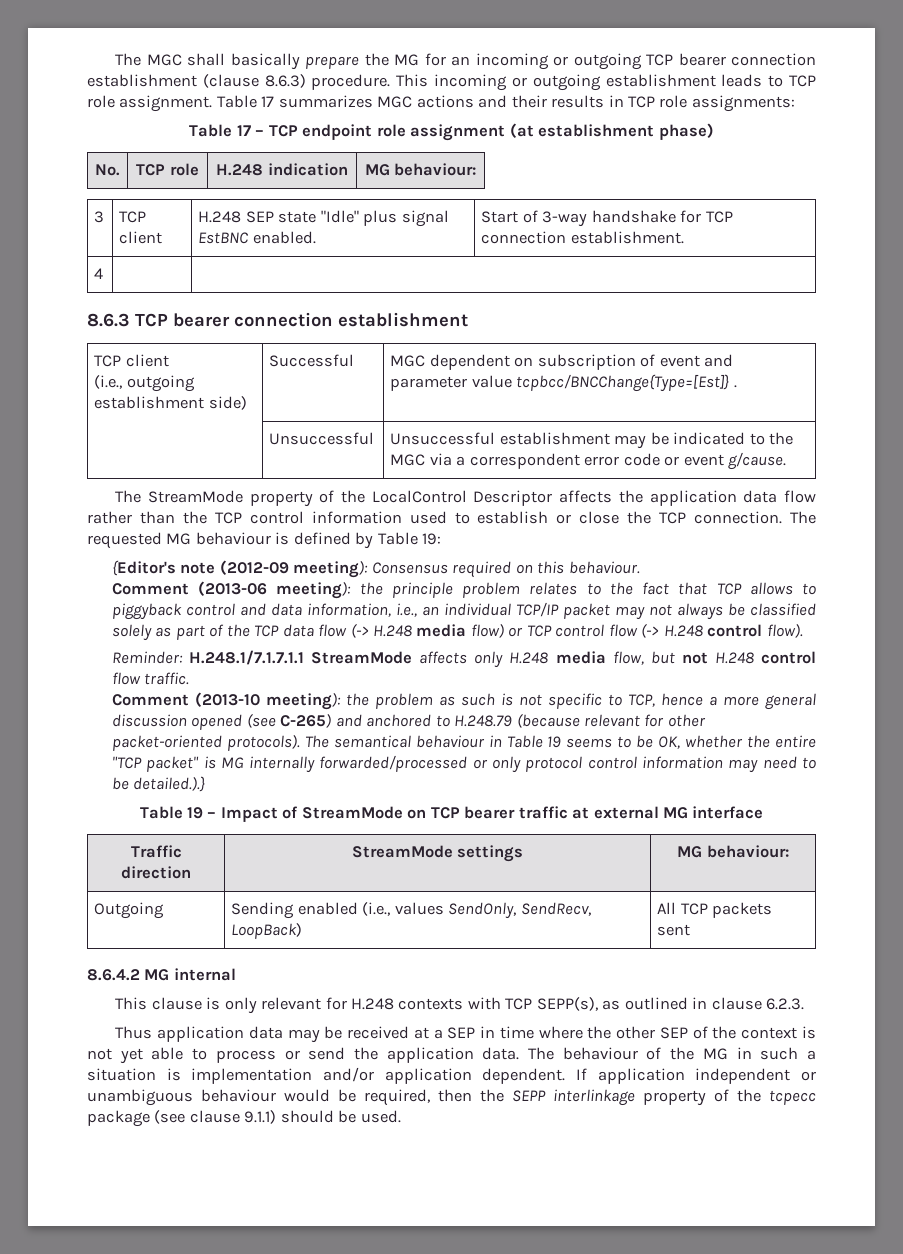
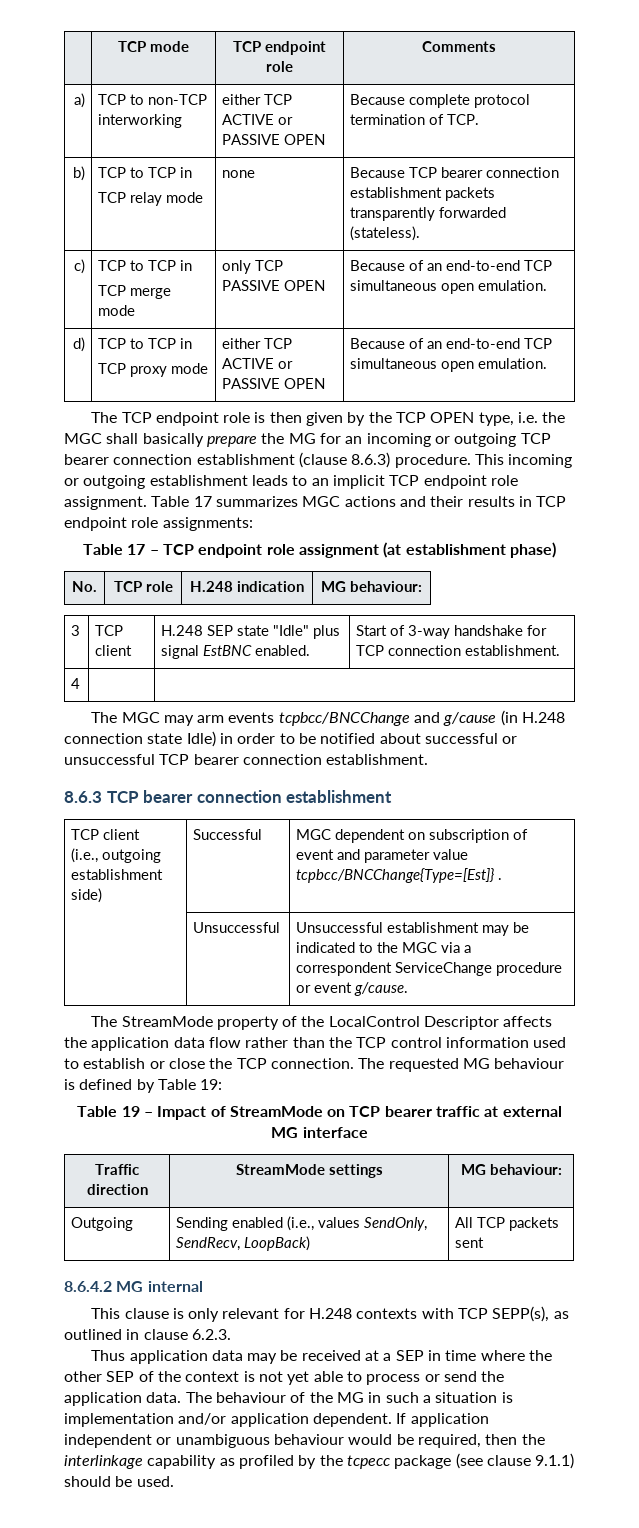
- The MGC shall basically prepare the MG for an incoming or outgoing TCP bearer connection establishment (clause 8.6.3) procedure.
+ | TCP mode | TCP endpoint role | Comments
+ a) | TCP to non-TCP interworking | either TCP ACTIVE or PASSIVE OPEN | Because complete protocol termination of TCP.
+ b) | TCP to TCP in
+ TCP relay mode | none | Because TCP bearer connection establishment packets transparently forwarded (stateless).
+ c) | TCP to TCP in
+ TCP merge mode | only TCP PASSIVE OPEN | Because of an end-to-end TCP simultaneous open emulation.
+ d) | TCP to TCP in
+ TCP proxy mode | either TCP ACTIVE or PASSIVE OPEN | Because of an end-to-end TCP simultaneous open emulation.
+ The TCP endpoint role is then given by the TCP OPEN type, i.e. the MGC shall basically prepare the MG for an incoming or outgoing TCP bearer connection establishment (clause 8.6.3) procedure.
- This incoming or outgoing establishment leads to TCP role assignment.
+ This incoming or outgoing establishment leads to an implicit TCP endpoint role assignment.
- Table 17 summarizes MGC actions and their results in TCP role assignments:
+ Table 17 summarizes MGC actions and their results in TCP endpoint role assignments:
+ The MGC may arm events tcpbcc/BNCChange and g/cause (in H.248 connection state Idle) in order to be notified about successful or unsuccessful TCP bearer connection establishment.
- | Unsuccessful | Unsuccessful establishment may be indicated to the MGC via a correspondent error code or event g/cause.
+ | Unsuccessful | Unsuccessful establishment may be indicated to the MGC via a correspondent ServiceChange procedure or event g/cause.
- {Editor's note (2012-09 meeting): Consensus required on this behaviour.
- Comment (2013-06 meeting): the principle problem relates to the fact that TCP allows to piggyback control and data information, i.e., an individual TCP/IP packet may not always be classified solely as part of the TCP data flow (-> H.248 media flow) or TCP control flow (-> H.248 control flow).
- Reminder: H.248.1/7.1.7.1.1 StreamMode affects only H.248 media flow, but not H.248 control flow traffic.
- Comment (2013-10 meeting): the problem as such is not specific to TCP, hence a more general discussion opened (see C-265) and anchored to H.248.79 (because relevant for other packet-oriented protocols). The semantical behaviour in Table 19 seems to be OK, whether the entire "TCP packet" is MG internally forwarded/processed or only protocol control information may need to be detailed.).}
- If application independent or unambiguous behaviour would be required, then the SEPP interlinkage property of the tcpecc package (see clause 9.1.1) should be used.
+ If application independent or unambiguous behaviour would be required, then the interlinkage capability as profiled by the tcpecc package (see clause 9.1.1) should be used.

